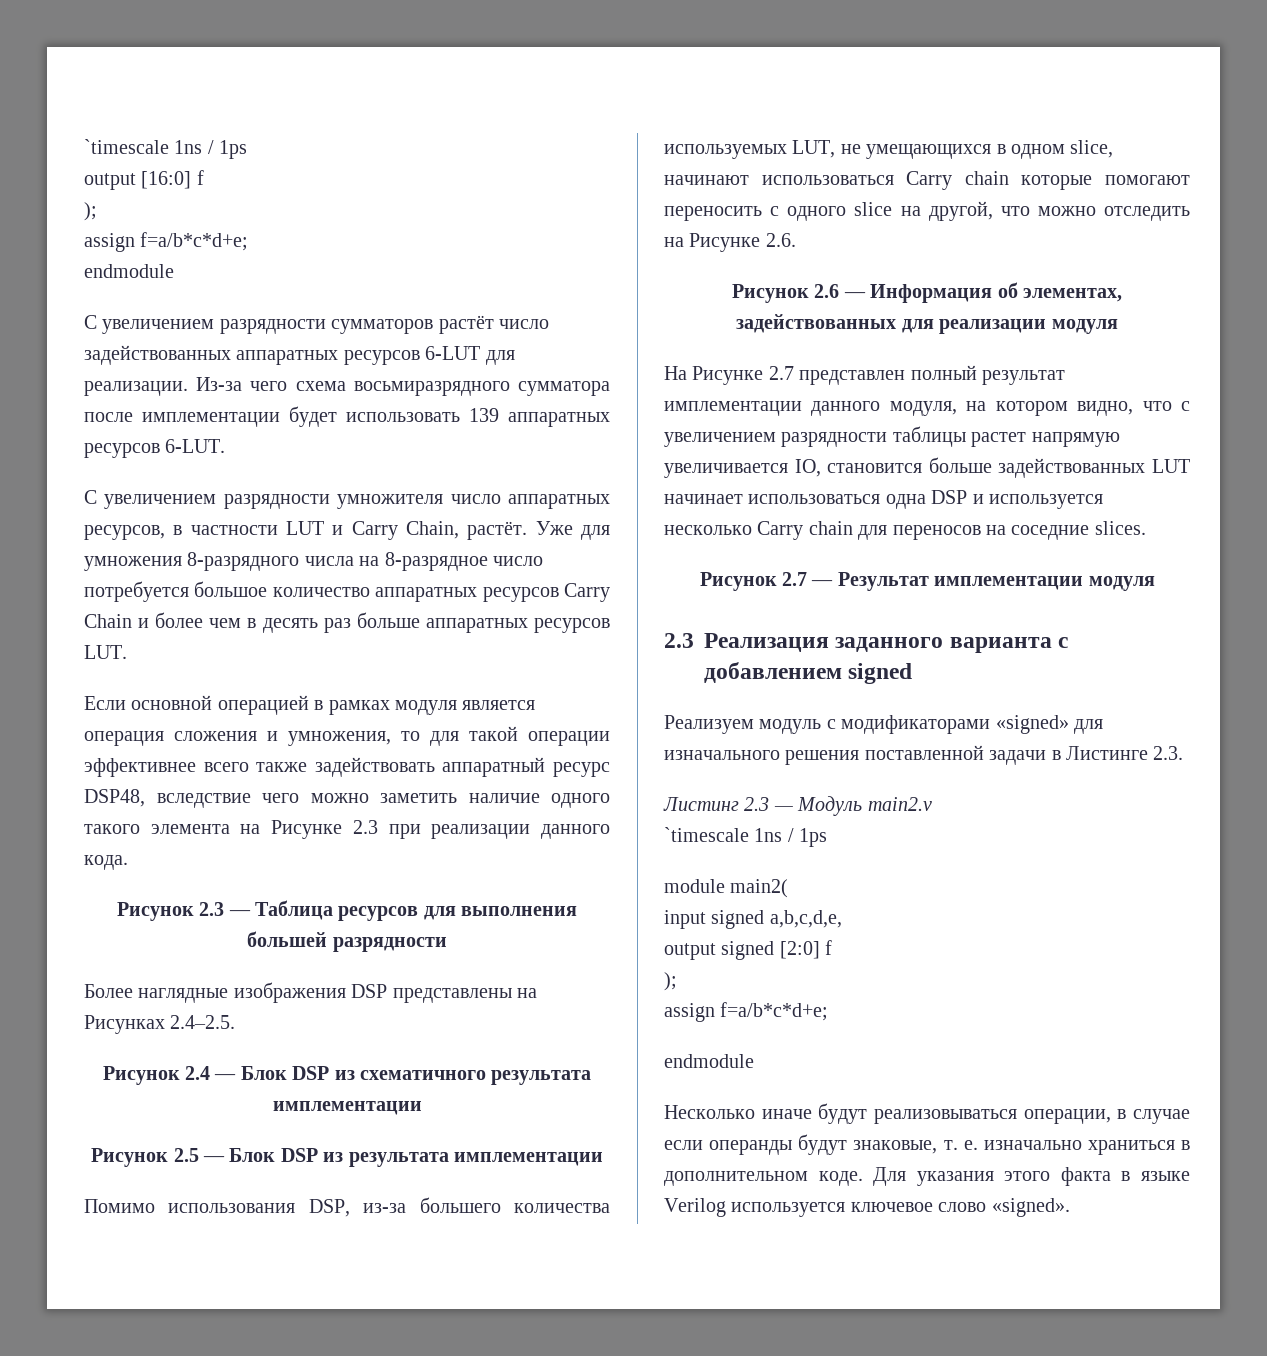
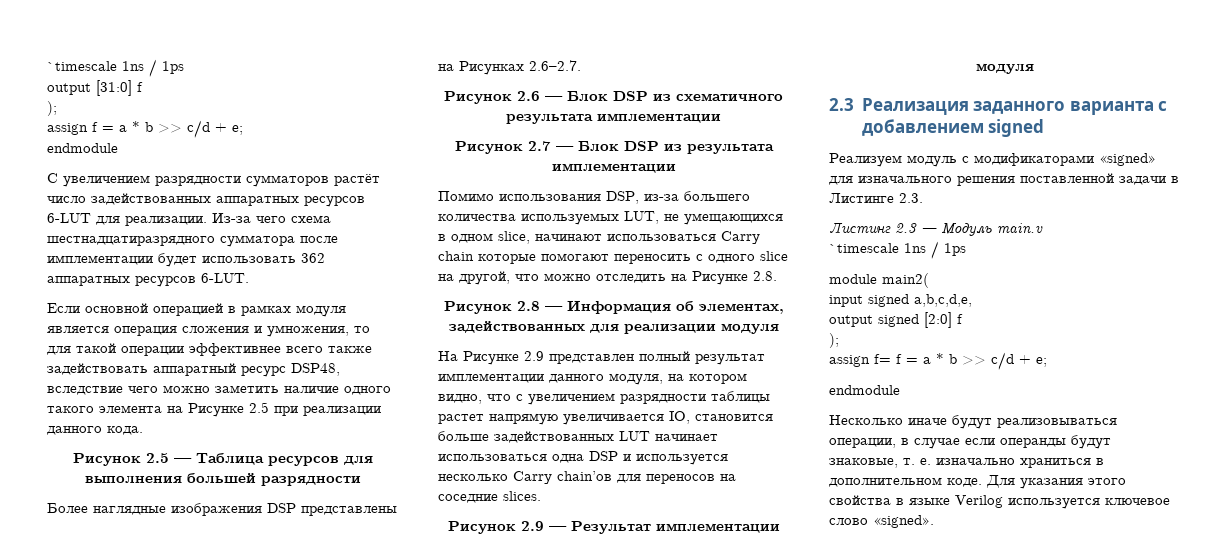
- output [16:0] f
+ output [31:0] f
  );
- assign f=a/b*c*d+e;
+ assign f = a * b >> c/d + e;
- Из-за чего схема восьмиразрядного сумматора после имплементации будет использовать 139 аппаратных ресурсов 6-LUT.
+ Из-за чего схема шестнадцатиразрядного сумматора после имплементации будет использовать 362 аппаратных ресурсов 6-LUT.
- С увеличением разрядности умножителя число аппаратных ресурсов, в частности LUT и Carry Chain, растёт. Уже для умножения 8-разрядного числа на 8-разрядное число потребуется большое количество аппаратных ресурсов Carry Chain и более чем в десять раз больше аппаратных ресурсов LUT.
- Если основной операцией в рамках модуля является операция сложения и умножения, то для такой операции эффективнее всего также задействовать аппаратный ресурс DSP48, вследствие чего можно заметить наличие одного такого элемента на Рисунке 2.3 при реализации данного кода.
+ Если основной операцией в рамках модуля является операция сложения и умножения, то для такой операции эффективнее всего также задействовать аппаратный ресурс DSP48, вследствие чего можно заметить наличие одного такого элемента на Рисунке 2.5 при реализации данного кода.
- Рисунок 2.3 — Таблица ресурсов для выполнения большей разрядности
+ Рисунок 2.5 — Таблица ресурсов для выполнения большей разрядности
- Более наглядные изображения DSP представлены на Рисунках 2.4–2.5.
- Рисунок 2.4 — Блок DSP из схематичного результата имплементации
+ Более наглядные изображения DSP представлены на Рисунках 2.6–2.7.
+ Рисунок 2.6 — Блок DSP из схематичного результата имплементации
- Рисунок 2.5 — Блок DSP из результата имплементации
+ Рисунок 2.7 — Блок DSP из результата имплементации
- Помимо использования DSP, из-за большего количества используемых LUT, не умещающихся в одном slice, начинают использоваться Carry chain которые помогают переносить с одного slice на другой, что можно отследить на Рисунке 2.6.
- Рисунок 2.6 — Информация об элементах, задействованных для реализации модуля
+ Помимо использования DSP, из-за большего количества используемых LUT, не умещающихся в одном slice, начинают использоваться Carry chain которые помогают переносить с одного slice на другой, что можно отследить на Рисунке 2.8.
+ Рисунок 2.8 — Информация об элементах, задействованных для реализации модуля
- На Рисунке 2.7 представлен полный результат имплементации данного модуля, на котором видно, что с увеличением разрядности таблицы растет напрямую увеличивается IO, становится больше задействованных LUT начинает использоваться одна DSP и используется несколько Carry chain для переносов на соседние slices.
+ На Рисунке 2.9 представлен полный результат имплементации данного модуля, на котором видно, что с увеличением разрядности таблицы растет напрямую увеличивается IO, становится больше задействованных LUT начинает использоваться одна DSP и используется несколько Carry chain’ов для переносов на соседние slices.
- Рисунок 2.7 — Результат имплементации модуля
+ Рисунок 2.9 — Результат имплементации модуля
- Листинг 2.3 — Модуль main2.v
+ Листинг 2.3 — Модуль main.v
  output signed [2:0] f
  );
- assign f=a/b*c*d+e;
+ assign f= f = a * b >> c/d + e;
- Для указания этого факта в языке Verilog используется ключевое слово «signed».
+ Для указания этого свойства в языке Verilog используется ключевое слово «signed».

